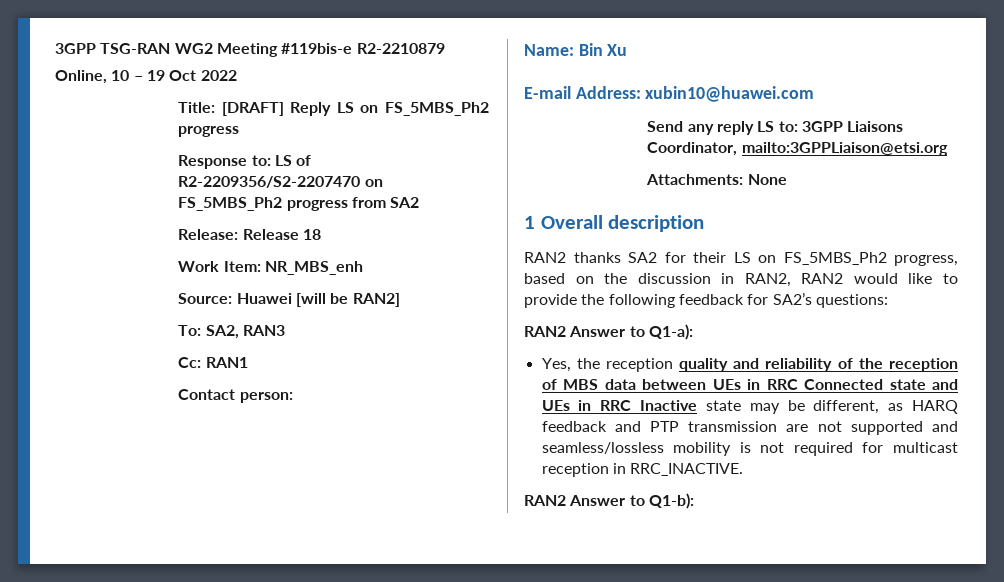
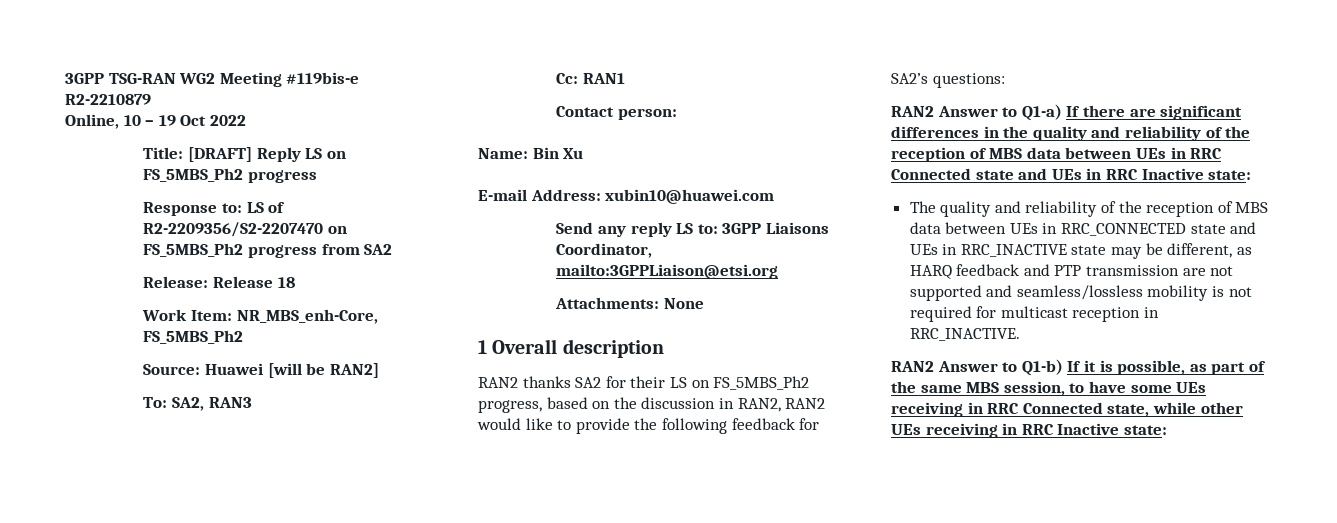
- Work Item: NR_MBS_enh
+ Work Item: NR_MBS_enh-Core, FS_5MBS_Ph2
- RAN2 Answer to Q1-a):
- Yes, the reception quality and reliability of the reception of MBS data between UEs in RRC Connected state and UEs in RRC Inactive state may be different, as HARQ feedback and PTP transmission are not supported and seamless/lossless mobility is not required for multicast reception in RRC_INACTIVE.
+ RAN2 Answer to Q1-a) If there are significant differences in the quality and reliability of the reception of MBS data between UEs in RRC Connected state and UEs in RRC Inactive state:
+ The quality and reliability of the reception of MBS data between UEs in RRC_CONNECTED state and UEs in RRC_INACTIVE state may be different, as HARQ feedback and PTP transmission are not supported and seamless/lossless mobility is not required for multicast reception in RRC_INACTIVE.
- RAN2 Answer to Q1-b):
+ RAN2 Answer to Q1-b) If it is possible, as part of the same MBS session, to have some UEs receiving in RRC Connected state, while other UEs receiving in RRC Inactive state:

